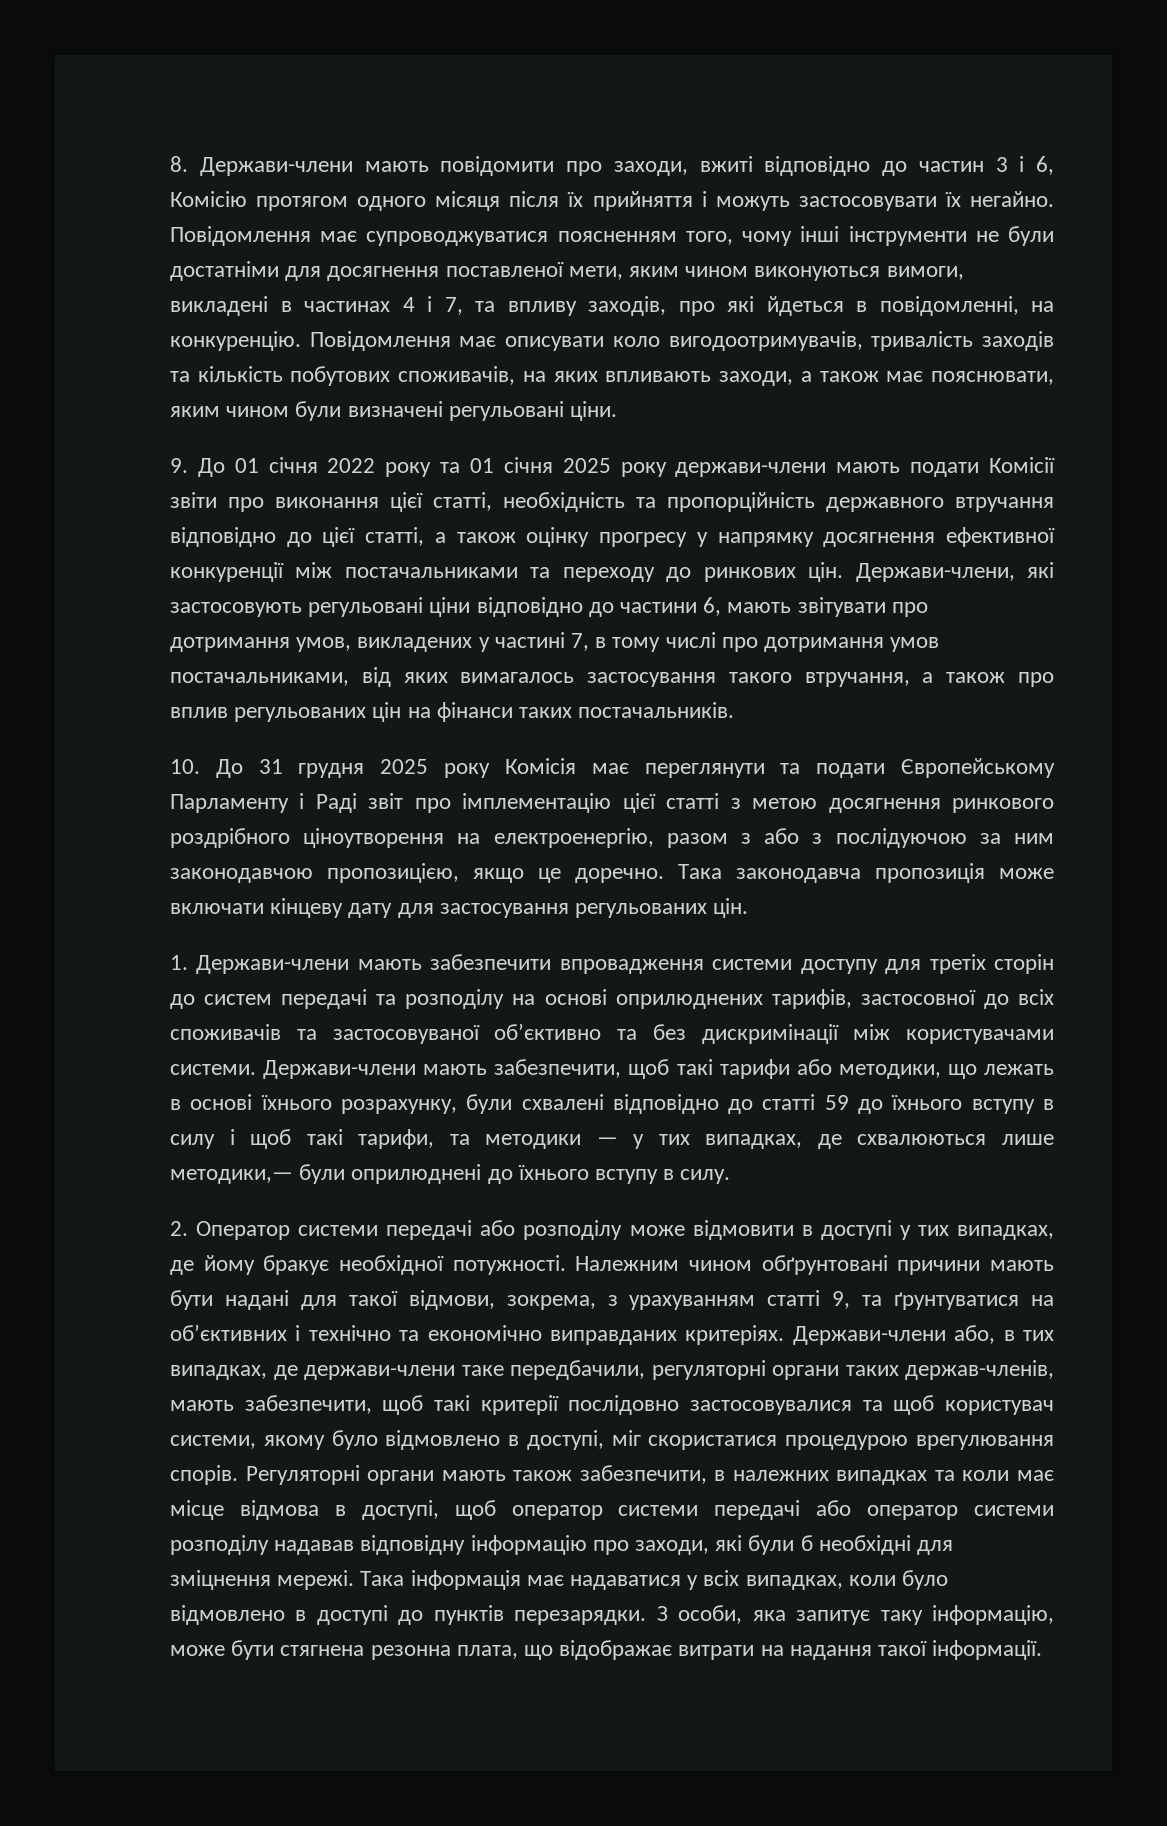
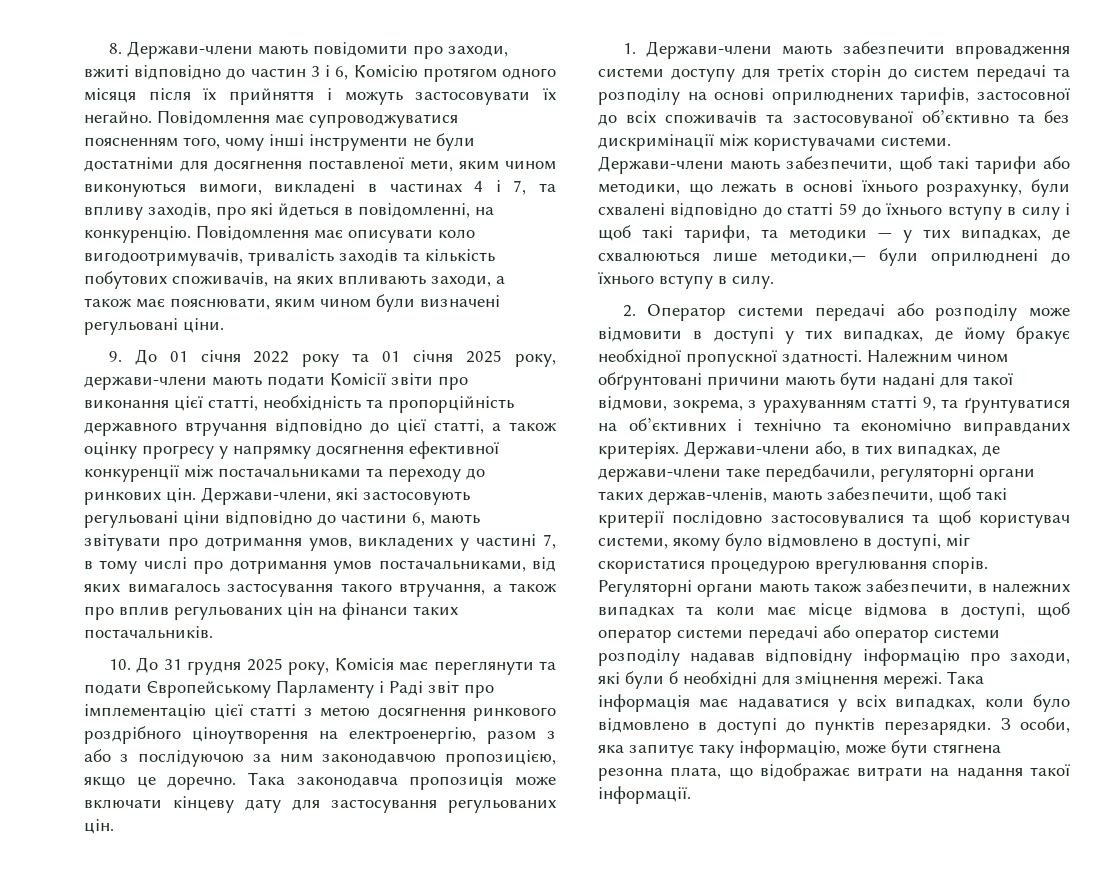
- 9. До 01 січня 2022 року та 01 січня 2025 року держави-члени мають подати Комісії звіти про виконання цієї статті, необхідність та пропорційність державного втручання відповідно до цієї статті, а також оцінку прогресу у напрямку досягнення ефективної конкуренції між постачальниками та переходу до ринкових цін.
+ 9. До 01 січня 2022 року та 01 січня 2025 року, держави-члени мають подати Комісії звіти про виконання цієї статті, необхідність та пропорційність державного втручання відповідно до цієї статті, а також оцінку прогресу у напрямку досягнення ефективної конкуренції між постачальниками та переходу до ринкових цін.
- 10. До 31 грудня 2025 року Комісія має переглянути та подати Європейському Парламенту і Раді звіт про імплементацію цієї статті з метою досягнення ринкового роздрібного ціноутворення на електроенергію, разом з або з послідуючою за ним законодавчою пропозицією, якщо це доречно.
+ 10. До 31 грудня 2025 року, Комісія має переглянути та подати Європейському Парламенту і Раді звіт про імплементацію цієї статті з метою досягнення ринкового роздрібного ціноутворення на електроенергію, разом з або з послідуючою за ним законодавчою пропозицією, якщо це доречно.
- 2. Оператор системи передачі або розподілу може відмовити в доступі у тих випадках, де йому бракує необхідної потужності.
+ 2. Оператор системи передачі або розподілу може відмовити в доступі у тих випадках, де йому бракує необхідної пропускної здатності.

